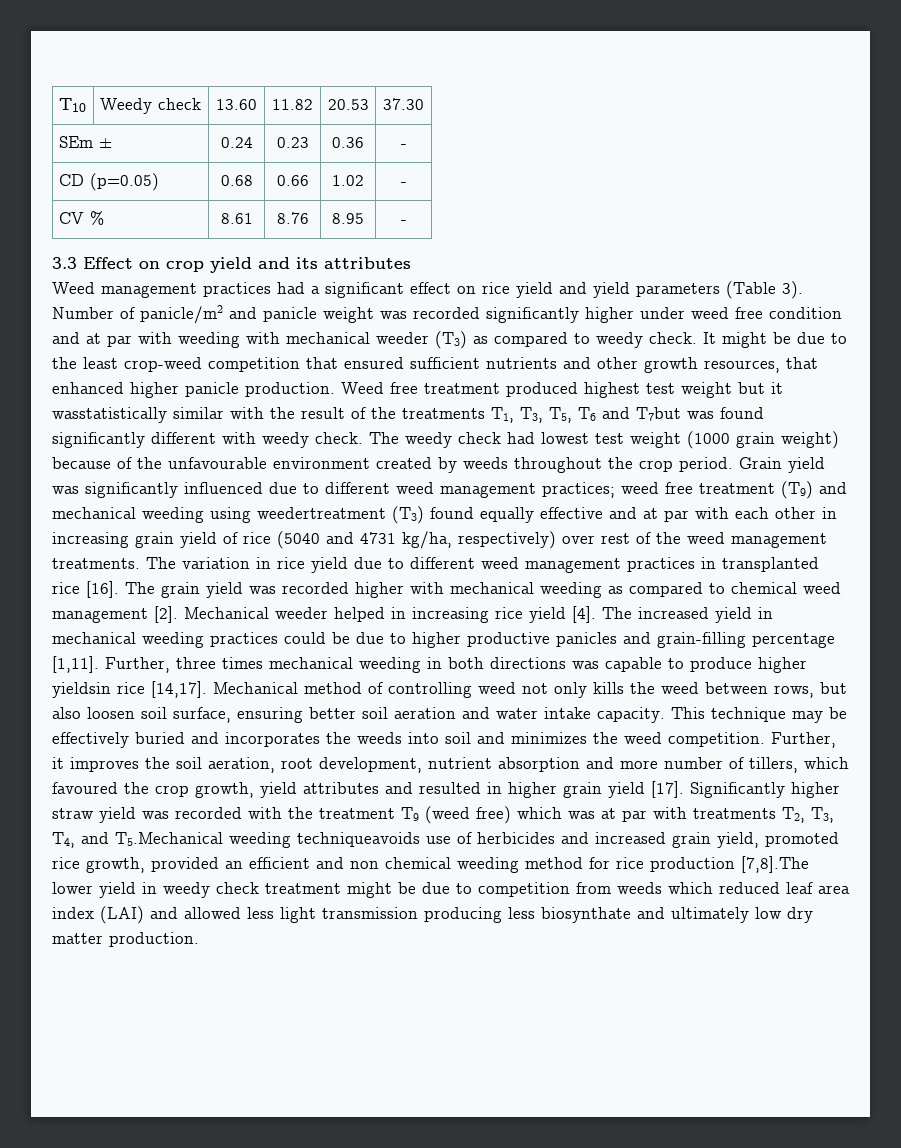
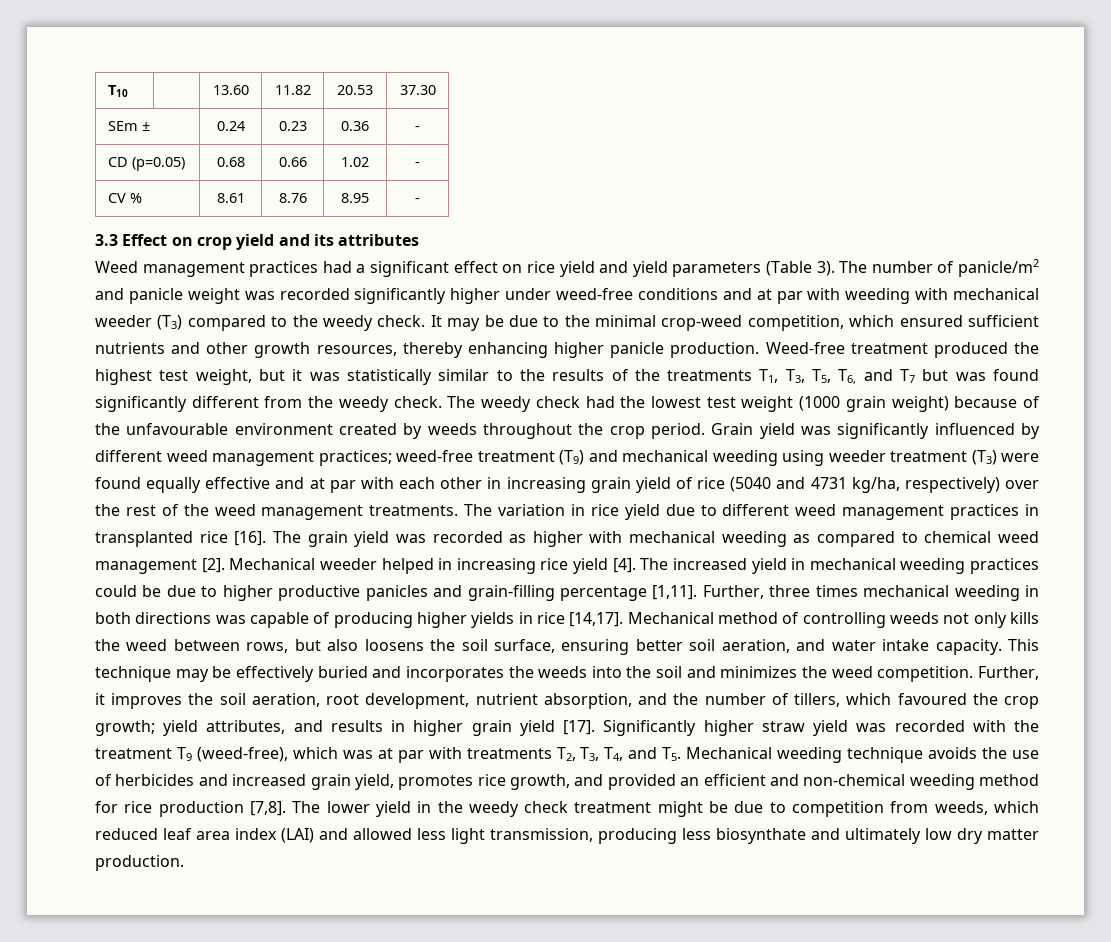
- T10 | Weedy check | 13.60 | 11.82 | 20.53 | 37.30
+ T10 | | 13.60 | 11.82 | 20.53 | 37.30
- Number of panicle/m2 and panicle weight was recorded significantly higher under weed free condition and at par with weeding with mechanical weeder (T3) as compared to weedy check.
+ The number of panicle/m2 and panicle weight was recorded significantly higher under weed-free conditions and at par with weeding with mechanical weeder (T3) compared to the weedy check.
- It might be due to the least crop-weed competition that ensured sufficient nutrients and other growth resources, that enhanced higher panicle production.
+ It may be due to the minimal crop-weed competition, which ensured sufficient nutrients and other growth resources, thereby enhancing higher panicle production.
- Weed free treatment produced highest test weight but it wasstatistically similar with the result of the treatments T1, T3, T5, T6 and T7but was found significantly different with weedy check.
+ Weed-free treatment produced the highest test weight, but it was statistically similar to the results of the treatments T1, T3, T5, T6, and T7 but was found significantly different from the weedy check.
- The weedy check had lowest test weight (1000 grain weight) because of the unfavourable environment created by weeds throughout the crop period.
+ The weedy check had the lowest test weight (1000 grain weight) because of the unfavourable environment created by weeds throughout the crop period.
- Grain yield was significantly influenced due to different weed management practices; weed free treatment (T9) and mechanical weeding using weedertreatment (T3) found equally effective and at par with each other in increasing grain yield of rice (5040 and 4731 kg/ha, respectively) over rest of the weed management treatments.
+ Grain yield was significantly influenced by different weed management practices; weed-free treatment (T9) and mechanical weeding using weeder treatment (T3) were found equally effective and at par with each other in increasing grain yield of rice (5040 and 4731 kg/ha, respectively) over the rest of the weed management treatments.
- The grain yield was recorded higher with mechanical weeding as compared to chemical weed management [2].
+ The grain yield was recorded as higher with mechanical weeding as compared to chemical weed management [2].
- Further, three times mechanical weeding in both directions was capable to produce higher yieldsin rice [14,17].
+ Further, three times mechanical weeding in both directions was capable of producing higher yields in rice [14,17].
- Mechanical method of controlling weed not only kills the weed between rows, but also loosen soil surface, ensuring better soil aeration and water intake capacity.
+ Mechanical method of controlling weeds not only kills the weed between rows, but also loosens the soil surface, ensuring better soil aeration, and water intake capacity.
- This technique may be effectively buried and incorporates the weeds into soil and minimizes the weed competition.
+ This technique may be effectively buried and incorporates the weeds into the soil and minimizes the weed competition.
- Further, it improves the soil aeration, root development, nutrient absorption and more number of tillers, which favoured the crop growth, yield attributes and resulted in higher grain yield [17].
+ Further, it improves the soil aeration, root development, nutrient absorption, and the number of tillers, which favoured the crop growth; yield attributes, and results in higher grain yield [17].
- Significantly higher straw yield was recorded with the treatment T9 (weed free) which was at par with treatments T2, T3, T4, and T5.Mechanical weeding techniqueavoids use of herbicides and increased grain yield, promoted rice growth, provided an efficient and non chemical weeding method for rice production [7,8].The lower yield in weedy check treatment might be due to competition from weeds which reduced leaf area index (LAI) and allowed less light transmission producing less biosynthate and ultimately low dry matter production.
+ Significantly higher straw yield was recorded with the treatment T9 (weed-free), which was at par with treatments T2, T3, T4, and T5. Mechanical weeding technique avoids the use of herbicides and increased grain yield, promotes rice growth, and provided an efficient and non-chemical weeding method for rice production [7,8]. The lower yield in the weedy check treatment might be due to competition from weeds, which reduced leaf area index (LAI) and allowed less light transmission, producing less biosynthate and ultimately low dry matter production.

